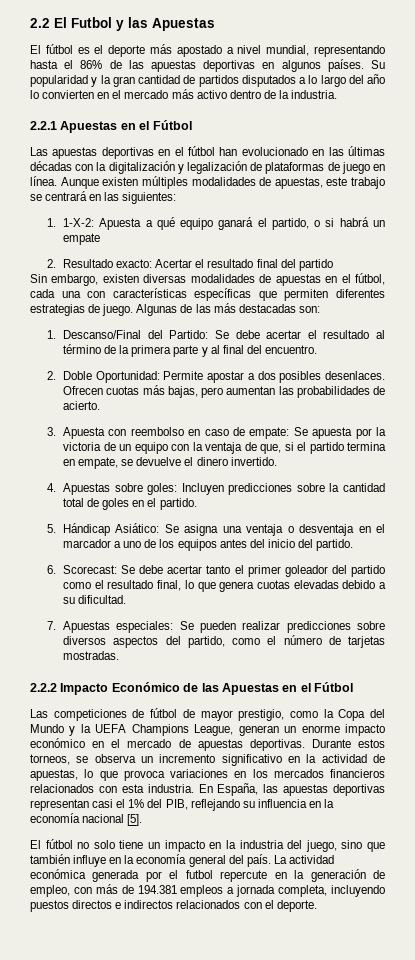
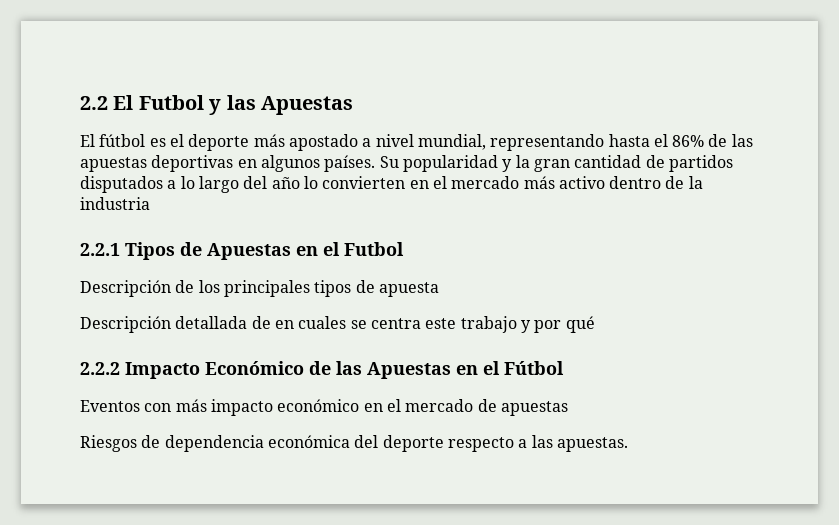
- Su popularidad y la gran cantidad de partidos disputados a lo largo del año lo convierten en el mercado más activo dentro de la industria.
+ Su popularidad y la gran cantidad de partidos disputados a lo largo del año lo convierten en el mercado más activo dentro de la industria
- 2.2.1 Apuestas en el Fútbol
- Las apuestas deportivas en el fútbol han evolucionado en las últimas décadas con la digitalización y legalización de plataformas de juego en línea. Aunque existen múltiples modalidades de apuestas, este trabajo se centrará en las siguientes:
- 1. 1-X-2: Apuesta a qué equipo ganará el partido, o si habrá un empate
- 2. Resultado exacto: Acertar el resultado final del partido
- Sin embargo, existen diversas modalidades de apuestas en el fútbol, cada una con características específicas que permiten diferentes estrategias de juego. Algunas de las más destacadas son:
- 1. Descanso/Final del Partido: Se debe acertar el resultado al término de la primera parte y al final del encuentro.
- 2. Doble Oportunidad: Permite apostar a dos posibles desenlaces. Ofrecen cuotas más bajas, pero aumentan las probabilidades de acierto.
- 3. Apuesta con reembolso en caso de empate: Se apuesta por la victoria de un equipo con la ventaja de que, si el partido termina en empate, se devuelve el dinero invertido.
- 4. Apuestas sobre goles: Incluyen predicciones sobre la cantidad total de goles en el partido.
- 5. Hándicap Asiático: Se asigna una ventaja o desventaja en el marcador a uno de los equipos antes del inicio del partido.
- 6. Scorecast: Se debe acertar tanto el primer goleador del partido como el resultado final, lo que genera cuotas elevadas debido a su dificultad.
- 7. Apuestas especiales: Se pueden realizar predicciones sobre diversos aspectos del partido, como el número de tarjetas mostradas.
+ 2.2.1 Tipos de Apuestas en el Futbol
+ Descripción de los principales tipos de apuesta
+ Descripción detallada de en cuales se centra este trabajo y por qué
- Las competiciones de fútbol de mayor prestigio, como la Copa del Mundo y la UEFA Champions League, generan un enorme impacto económico en el mercado de apuestas deportivas. Durante estos torneos, se observa un incremento significativo en la actividad de apuestas, lo que provoca variaciones en los mercados financieros relacionados con esta industria. En España, las apuestas deportivas representan casi el 1% del PIB, reflejando su influencia en la economía nacional [5].
- El fútbol no solo tiene un impacto en la industria del juego, sino que también influye en la economía general del país. La actividad económica generada por el futbol repercute en la generación de empleo, con más de 194.381 empleos a jornada completa, incluyendo puestos directos e indirectos relacionados con el deporte.
+ Eventos con más impacto económico en el mercado de apuestas
+ Riesgos de dependencia económica del deporte respecto a las apuestas.

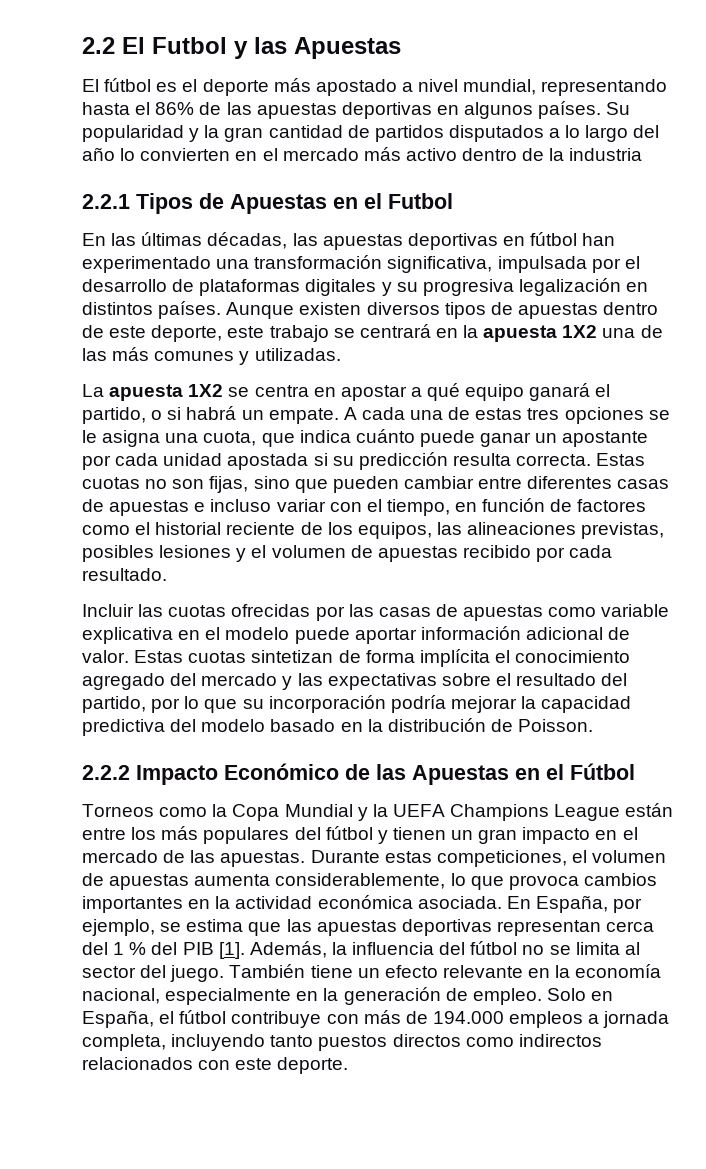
- Descripción de los principales tipos de apuesta
- Descripción detallada de en cuales se centra este trabajo y por qué
+ En las últimas décadas, las apuestas deportivas en fútbol han experimentado una transformación significativa, impulsada por el desarrollo de plataformas digitales y su progresiva legalización en distintos países. Aunque existen diversos tipos de apuestas dentro de este deporte, este trabajo se centrará en la apuesta 1X2 una de las más comunes y utilizadas.
+ La apuesta 1X2 se centra en apostar a qué equipo ganará el partido, o si habrá un empate. A cada una de estas tres opciones se le asigna una cuota, que indica cuánto puede ganar un apostante por cada unidad apostada si su predicción resulta correcta. Estas cuotas no son fijas, sino que pueden cambiar entre diferentes casas de apuestas e incluso variar con el tiempo, en función de factores como el historial reciente de los equipos, las alineaciones previstas, posibles lesiones y el volumen de apuestas recibido por cada resultado.
+ Incluir las cuotas ofrecidas por las casas de apuestas como variable explicativa en el modelo puede aportar información adicional de valor. Estas cuotas sintetizan de forma implícita el conocimiento agregado del mercado y las expectativas sobre el resultado del partido, por lo que su incorporación podría mejorar la capacidad predictiva del modelo basado en la distribución de Poisson.
- Eventos con más impacto económico en el mercado de apuestas
- Riesgos de dependencia económica del deporte respecto a las apuestas.
+ Torneos como la Copa Mundial y la UEFA Champions League están entre los más populares del fútbol y tienen un gran impacto en el mercado de las apuestas. Durante estas competiciones, el volumen de apuestas aumenta considerablemente, lo que provoca cambios importantes en la actividad económica asociada. En España, por ejemplo, se estima que las apuestas deportivas representan cerca del 1 % del PIB [1]. Además, la influencia del fútbol no se limita al sector del juego. También tiene un efecto relevante en la economía nacional, especialmente en la generación de empleo. Solo en España, el fútbol contribuye con más de 194.000 empleos a jornada completa, incluyendo tanto puestos directos como indirectos relacionados con este deporte.

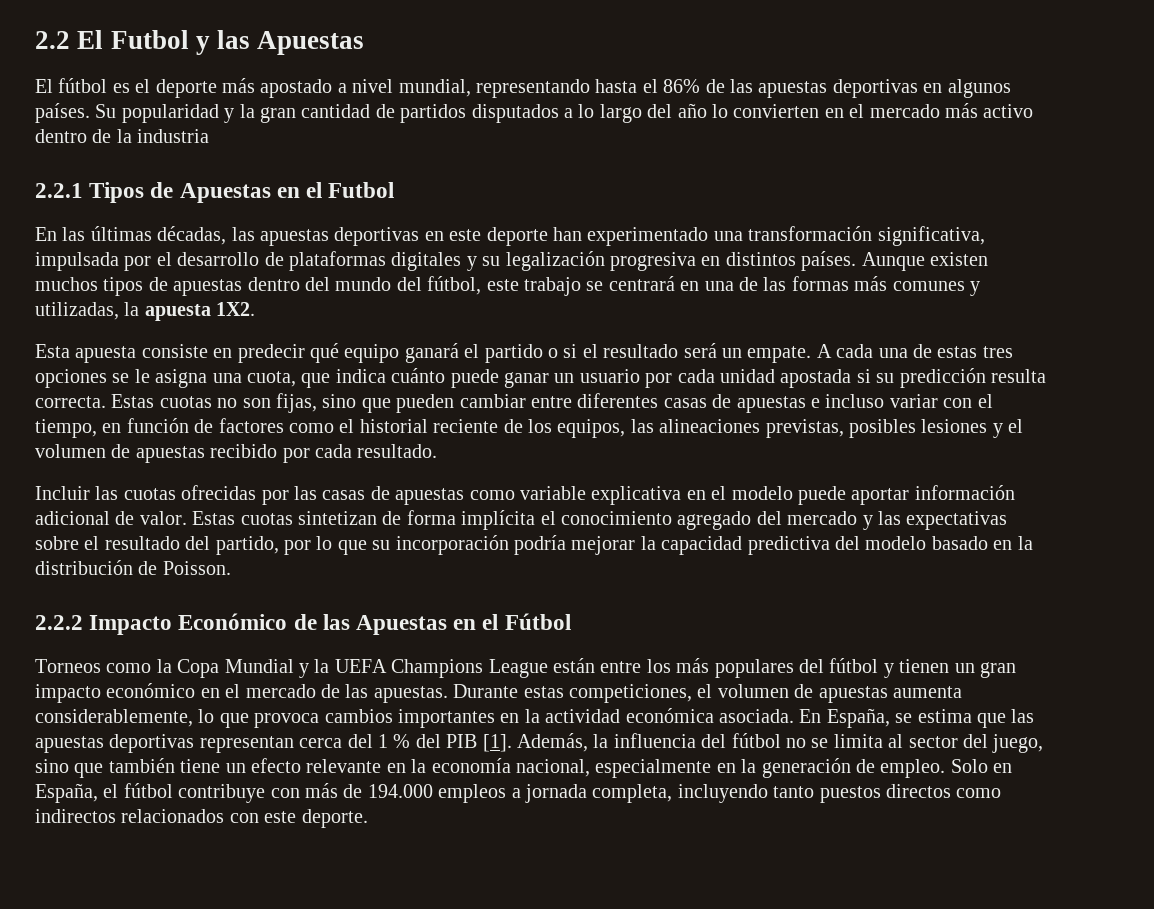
- En las últimas décadas, las apuestas deportivas en fútbol han experimentado una transformación significativa, impulsada por el desarrollo de plataformas digitales y su progresiva legalización en distintos países.
+ En las últimas décadas, las apuestas deportivas en este deporte han experimentado una transformación significativa, impulsada por el desarrollo de plataformas digitales y su legalización progresiva en distintos países.
- Aunque existen diversos tipos de apuestas dentro de este deporte, este trabajo se centrará en la apuesta 1X2 una de las más comunes y utilizadas.
- La apuesta 1X2 se centra en apostar a qué equipo ganará el partido, o si habrá un empate.
+ Aunque existen muchos tipos de apuestas dentro del mundo del fútbol, este trabajo se centrará en una de las formas más comunes y utilizadas, la apuesta 1X2.
+ Esta apuesta consiste en predecir qué equipo ganará el partido o si el resultado será un empate.
- A cada una de estas tres opciones se le asigna una cuota, que indica cuánto puede ganar un apostante por cada unidad apostada si su predicción resulta correcta.
+ A cada una de estas tres opciones se le asigna una cuota, que indica cuánto puede ganar un usuario por cada unidad apostada si su predicción resulta correcta.
- Torneos como la Copa Mundial y la UEFA Champions League están entre los más populares del fútbol y tienen un gran impacto en el mercado de las apuestas.
+ Torneos como la Copa Mundial y la UEFA Champions League están entre los más populares del fútbol y tienen un gran impacto económico en el mercado de las apuestas.
- En España, por ejemplo, se estima que las apuestas deportivas representan cerca del 1 % del PIB [1].
+ En España, se estima que las apuestas deportivas representan cerca del 1 % del PIB [1].
- Además, la influencia del fútbol no se limita al sector del juego. También tiene un efecto relevante en la economía nacional, especialmente en la generación de empleo.
+ Además, la influencia del fútbol no se limita al sector del juego, sino que también tiene un efecto relevante en la economía nacional, especialmente en la generación de empleo.

